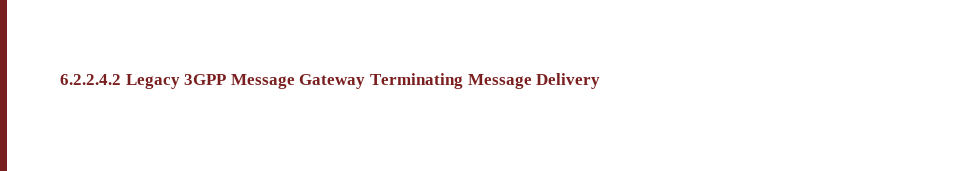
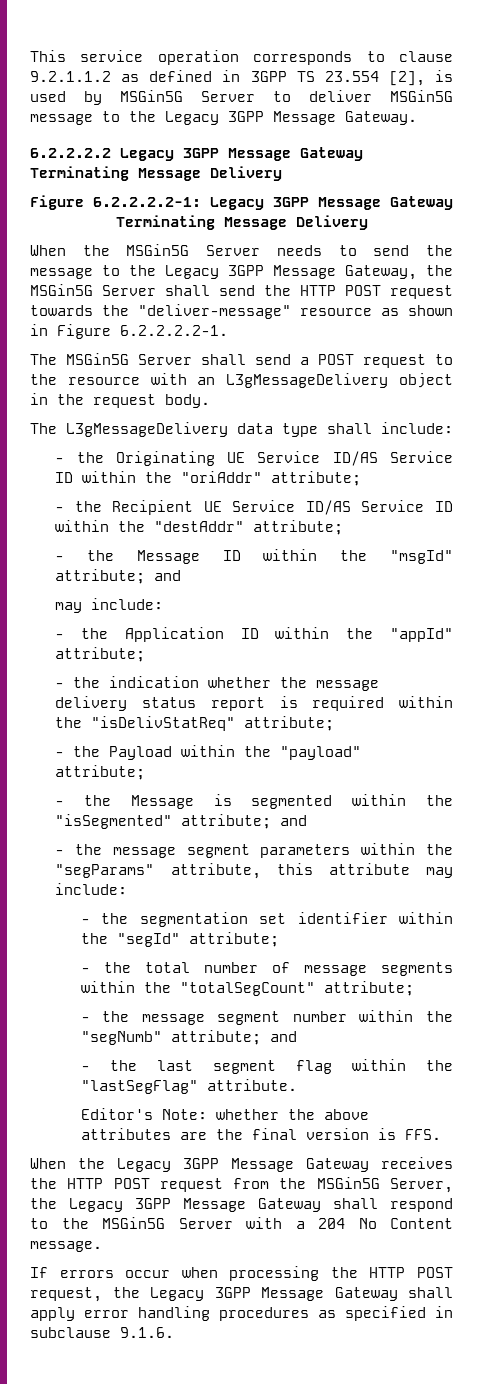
- 6.2.2.4.2 Legacy 3GPP Message Gateway Terminating Message Delivery
+ This service operation corresponds to clause 9.2.1.1.2 as defined in 3GPP TS 23.554 [2], is used by MSGin5G Server to deliver MSGin5G message to the Legacy 3GPP Message Gateway.
+ 6.2.2.2.2 Legacy 3GPP Message Gateway Terminating Message Delivery
+ Figure 6.2.2.2.2-1: Legacy 3GPP Message Gateway Terminating Message Delivery
+ When the MSGin5G Server needs to send the message to the Legacy 3GPP Message Gateway, the MSGin5G Server shall send the HTTP POST request towards the "deliver-message" resource as shown in Figure 6.2.2.2.2-1.
+ The MSGin5G Server shall send a POST request to the resource with an L3gMessageDelivery object in the request body.
+ The L3gMessageDelivery data type shall include:
+ - the Originating UE Service ID/AS Service ID within the "oriAddr" attribute;
+ - the Recipient UE Service ID/AS Service ID within the "destAddr" attribute;
+ - the Message ID within the "msgId" attribute; and
+ may include:
+ - the Application ID within the "appId" attribute;
+ - the indication whether the message delivery status report is required within the "isDelivStatReq" attribute;
+ - the Payload within the "payload" attribute;
+ - the Message is segmented within the "isSegmented" attribute; and
+ - the message segment parameters within the "segParams" attribute, this attribute may include:
+ - the segmentation set identifier within the "segId" attribute;
+ - the total number of message segments within the "totalSegCount" attribute;
+ - the message segment number within the "segNumb" attribute; and
+ - the last segment flag within the "lastSegFlag" attribute.
+ Editor's Note: whether the above attributes are the final version is FFS.
+ When the Legacy 3GPP Message Gateway receives the HTTP POST request from the MSGin5G Server, the Legacy 3GPP Message Gateway shall respond to the MSGin5G Server with a 204 No Content message.
+ If errors occur when processing the HTTP POST request, the Legacy 3GPP Message Gateway shall apply error handling procedures as specified in subclause 9.1.6.

